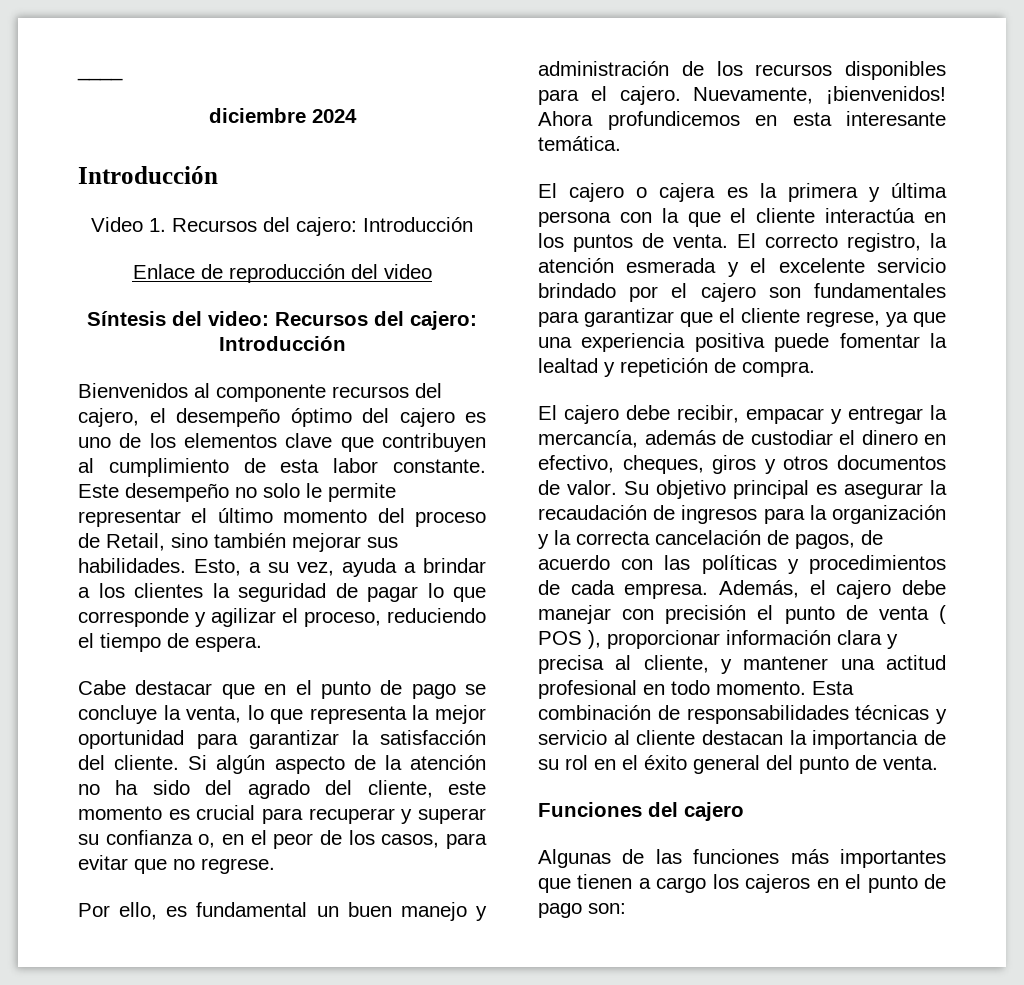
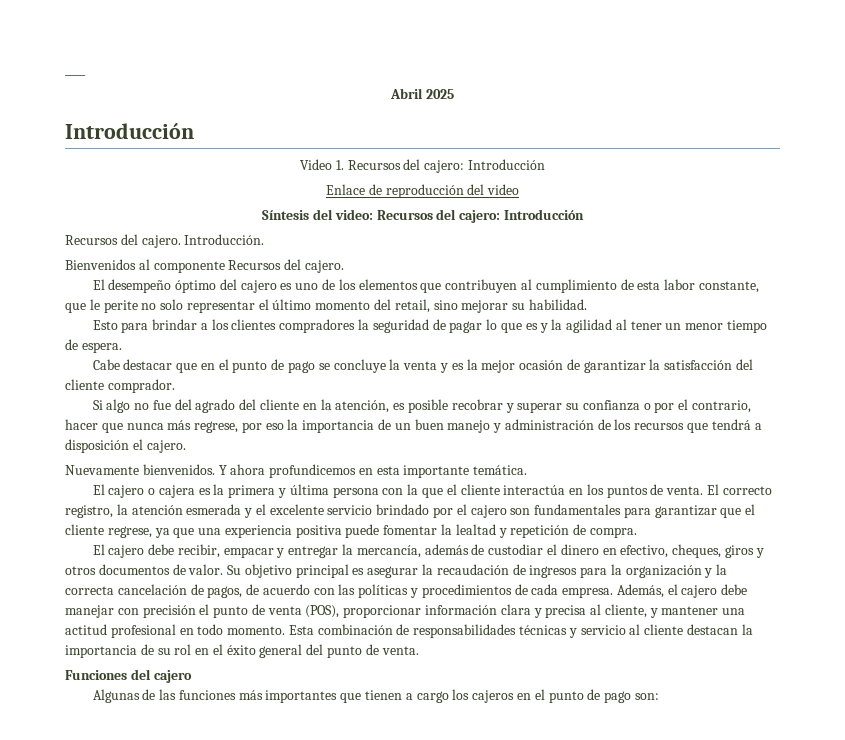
- diciembre 2024
+ Abril 2025
+ Recursos del cajero. Introducción.
- Bienvenidos al componente recursos del cajero, el desempeño óptimo del cajero es uno de los elementos clave que contribuyen al cumplimiento de esta labor constante. Este desempeño no solo le permite representar el último momento del proceso de Retail, sino también mejorar sus habilidades. Esto, a su vez, ayuda a brindar a los clientes la seguridad de pagar lo que corresponde y agilizar el proceso, reduciendo el tiempo de espera.
+ Bienvenidos al componente Recursos del cajero.
+ El desempeño óptimo del cajero es uno de los elementos que contribuyen al cumplimiento de esta labor constante, que le perite no solo representar el último momento del retail, sino mejorar su habilidad.
+ Esto para brindar a los clientes compradores la seguridad de pagar lo que es y la agilidad al tener un menor tiempo de espera.
- Cabe destacar que en el punto de pago se concluye la venta, lo que representa la mejor oportunidad para garantizar la satisfacción del cliente. Si algún aspecto de la atención no ha sido del agrado del cliente, este momento es crucial para recuperar y superar su confianza o, en el peor de los casos, para evitar que no regrese.
- Por ello, es fundamental un buen manejo y administración de los recursos disponibles para el cajero. Nuevamente, ¡bienvenidos! Ahora profundicemos en esta interesante temática.
+ Cabe destacar que en el punto de pago se concluye la venta y es la mejor ocasión de garantizar la satisfacción del cliente comprador.
+ Si algo no fue del agrado del cliente en la atención, es posible recobrar y superar su confianza o por el contrario, hacer que nunca más regrese, por eso la importancia de un buen manejo y administración de los recursos que tendrá a disposición el cajero.
+ Nuevamente bienvenidos. Y ahora profundicemos en esta importante temática.
- Además, el cajero debe manejar con precisión el punto de venta ( POS ), proporcionar información clara y precisa al cliente, y mantener una actitud profesional en todo momento.
+ Además, el cajero debe manejar con precisión el punto de venta (POS), proporcionar información clara y precisa al cliente, y mantener una actitud profesional en todo momento.

